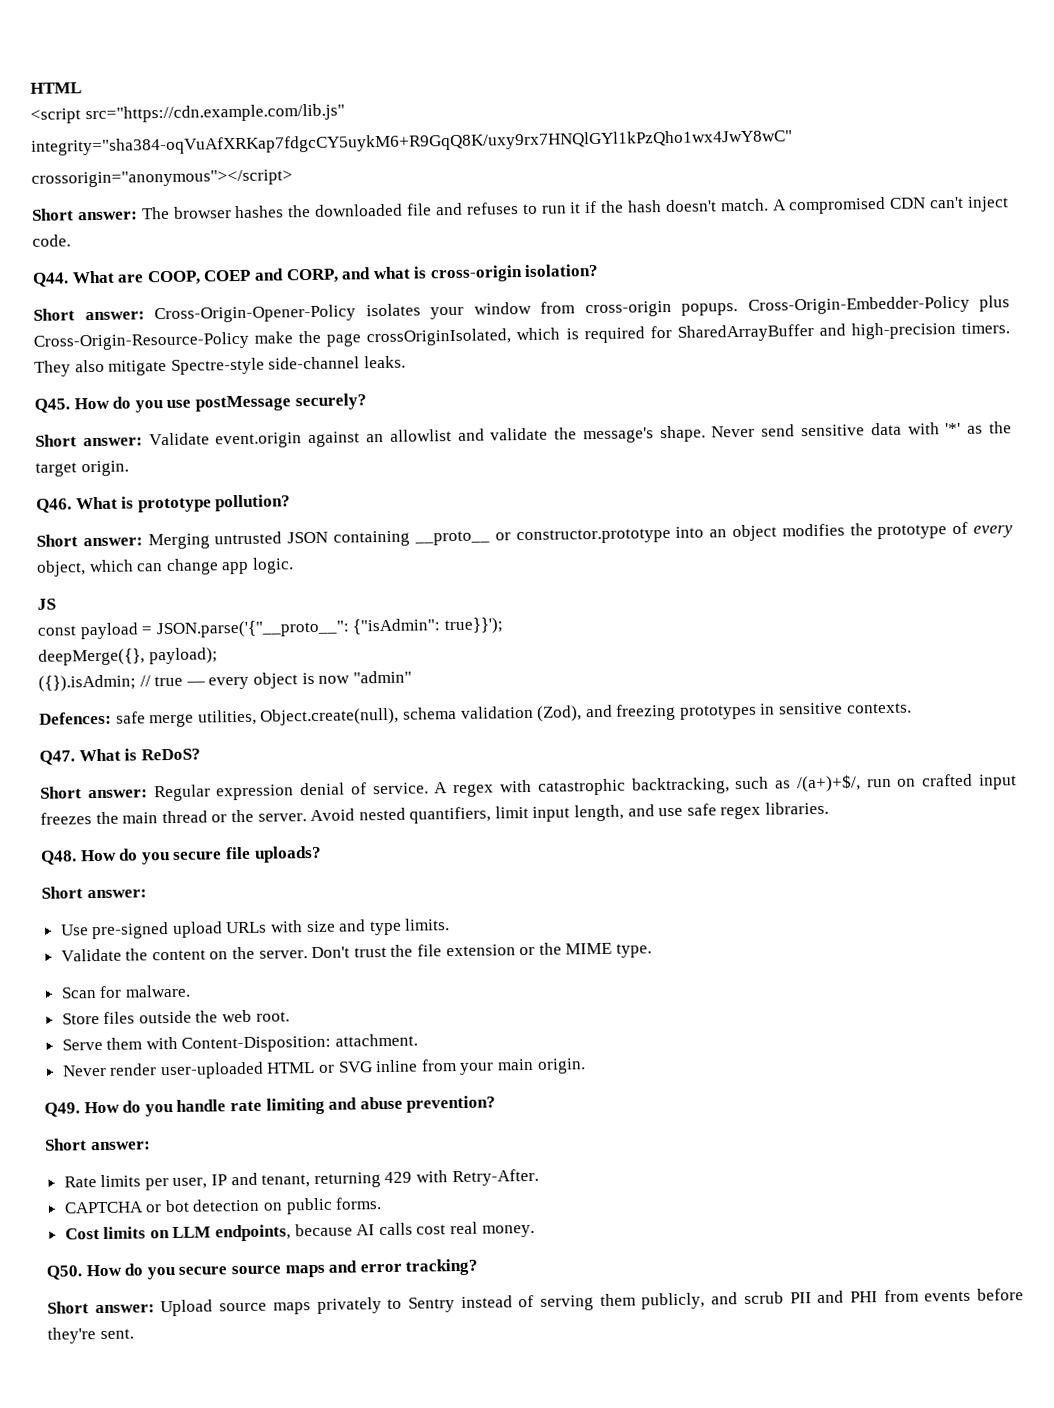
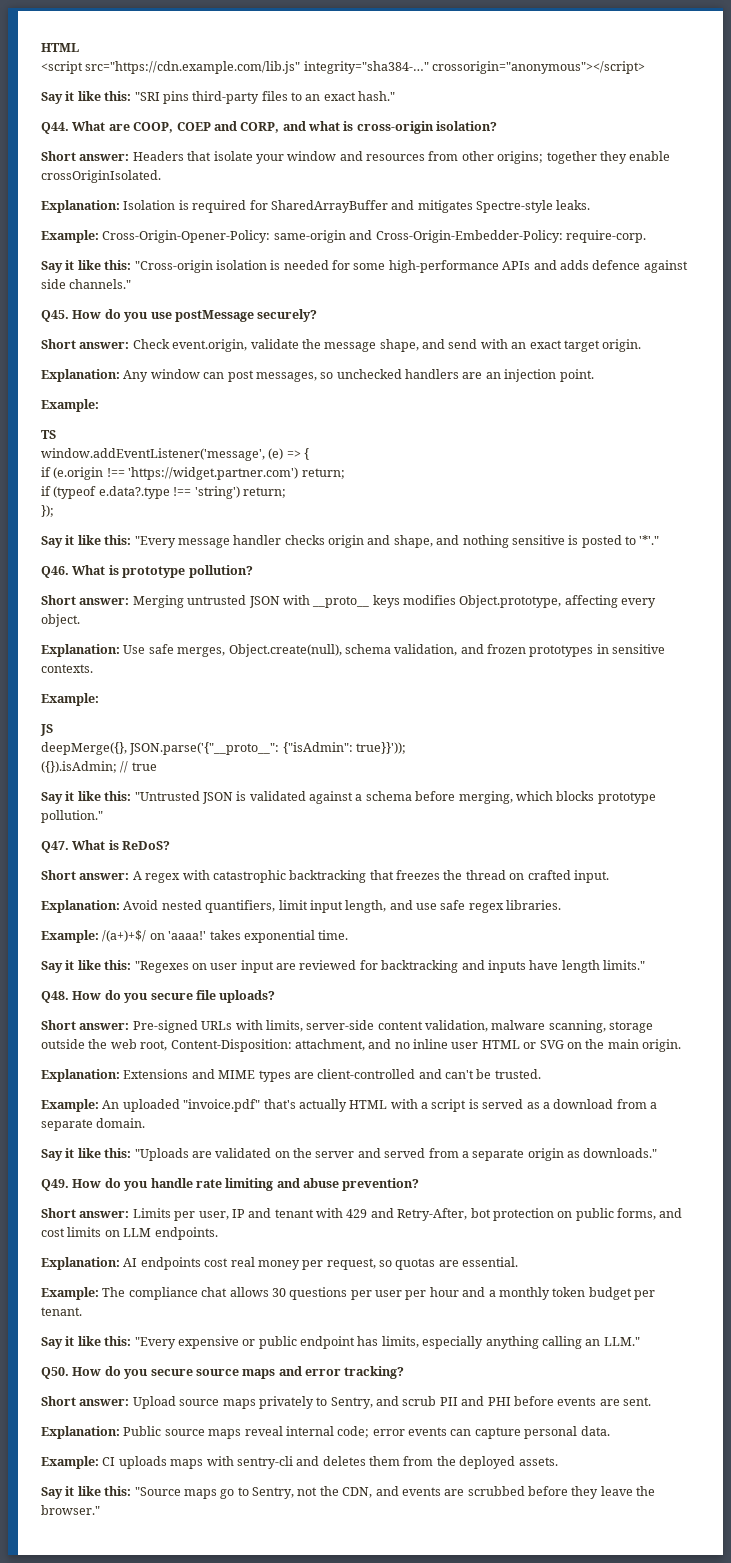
- <script src="https://cdn.example.com/lib.js"
- integrity="sha384-oqVuAfXRKap7fdgcCY5uykM6+R9GqQ8K/uxy9rx7HNQlGYl1kPzQho1wx4JwY8wC"
- crossorigin="anonymous"></script>
+ <script src="https://cdn.example.com/lib.js" integrity="sha384-…" crossorigin="anonymous"></script>
- Short answer: The browser hashes the downloaded file and refuses to run it if the hash doesn't match. A compromised CDN can't inject code.
+ Say it like this: "SRI pins third-party files to an exact hash."
- Short answer: Cross-Origin-Opener-Policy isolates your window from cross-origin popups. Cross-Origin-Embedder-Policy plus Cross-Origin-Resource-Policy make the page crossOriginIsolated, which is required for SharedArrayBuffer and high-precision timers. They also mitigate Spectre-style side-channel leaks.
+ Short answer: Headers that isolate your window and resources from other origins; together they enable crossOriginIsolated.
+ Explanation: Isolation is required for SharedArrayBuffer and mitigates Spectre-style leaks.
+ Example: Cross-Origin-Opener-Policy: same-origin and Cross-Origin-Embedder-Policy: require-corp.
+ Say it like this: "Cross-origin isolation is needed for some high-performance APIs and adds defence against side channels."
- Short answer: Validate event.origin against an allowlist and validate the message's shape. Never send sensitive data with '*' as the target origin.
+ Short answer: Check event.origin, validate the message shape, and send with an exact target origin.
+ Explanation: Any window can post messages, so unchecked handlers are an injection point.
+ Example:
+ TS
+ window.addEventListener('message', (e) => {
+ if (e.origin !== 'https://widget.partner.com') return;
+ if (typeof e.data?.type !== 'string') return;
+ });
+ Say it like this: "Every message handler checks origin and shape, and nothing sensitive is posted to '*'."
- Short answer: Merging untrusted JSON containing __proto__ or constructor.prototype into an object modifies the prototype of every object, which can change app logic.
+ Short answer: Merging untrusted JSON with __proto__ keys modifies Object.prototype, affecting every object.
+ Explanation: Use safe merges, Object.create(null), schema validation, and frozen prototypes in sensitive contexts.
+ Example:
  JS
- const payload = JSON.parse('{"__proto__": {"isAdmin": true}}');
- deepMerge({}, payload);
- ({}).isAdmin; // true — every object is now "admin"
- Defences: safe merge utilities, Object.create(null), schema validation (Zod), and freezing prototypes in sensitive contexts.
+ deepMerge({}, JSON.parse('{"__proto__": {"isAdmin": true}}'));
+ ({}).isAdmin; // true
+ Say it like this: "Untrusted JSON is validated against a schema before merging, which blocks prototype pollution."
- Short answer: Regular expression denial of service. A regex with catastrophic backtracking, such as /(a+)+$/, run on crafted input freezes the main thread or the server. Avoid nested quantifiers, limit input length, and use safe regex libraries.
+ Short answer: A regex with catastrophic backtracking that freezes the thread on crafted input.
+ Explanation: Avoid nested quantifiers, limit input length, and use safe regex libraries.
+ Example: /(a+)+$/ on 'aaaa!' takes exponential time.
+ Say it like this: "Regexes on user input are reviewed for backtracking and inputs have length limits."
  Q48. How do you secure file uploads?
- Short answer:
- Use pre-signed upload URLs with size and type limits.
- Validate the content on the server. Don't trust the file extension or the MIME type.
- Scan for malware.
- Store files outside the web root.
- Serve them with Content-Disposition: attachment.
- Never render user-uploaded HTML or SVG inline from your main origin.
+ Short answer: Pre-signed URLs with limits, server-side content validation, malware scanning, storage outside the web root, Content-Disposition: attachment, and no inline user HTML or SVG on the main origin.
+ Explanation: Extensions and MIME types are client-controlled and can't be trusted.
+ Example: An uploaded "invoice.pdf" that's actually HTML with a script is served as a download from a separate domain.
+ Say it like this: "Uploads are validated on the server and served from a separate origin as downloads."
  Q49. How do you handle rate limiting and abuse prevention?
- Short answer:
- Rate limits per user, IP and tenant, returning 429 with Retry-After.
- CAPTCHA or bot detection on public forms.
- Cost limits on LLM endpoints, because AI calls cost real money.
+ Short answer: Limits per user, IP and tenant with 429 and Retry-After, bot protection on public forms, and cost limits on LLM endpoints.
+ Explanation: AI endpoints cost real money per request, so quotas are essential.
+ Example: The compliance chat allows 30 questions per user per hour and a monthly token budget per tenant.
+ Say it like this: "Every expensive or public endpoint has limits, especially anything calling an LLM."
- Short answer: Upload source maps privately to Sentry instead of serving them publicly, and scrub PII and PHI from events before they're sent.
+ Short answer: Upload source maps privately to Sentry, and scrub PII and PHI before events are sent.
+ Explanation: Public source maps reveal internal code; error events can capture personal data.
+ Example: CI uploads maps with sentry-cli and deletes them from the deployed assets.
+ Say it like this: "Source maps go to Sentry, not the CDN, and events are scrubbed before they leave the browser."

